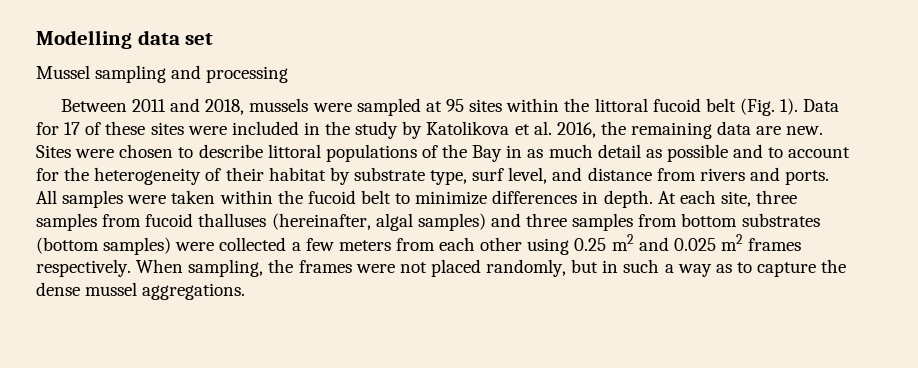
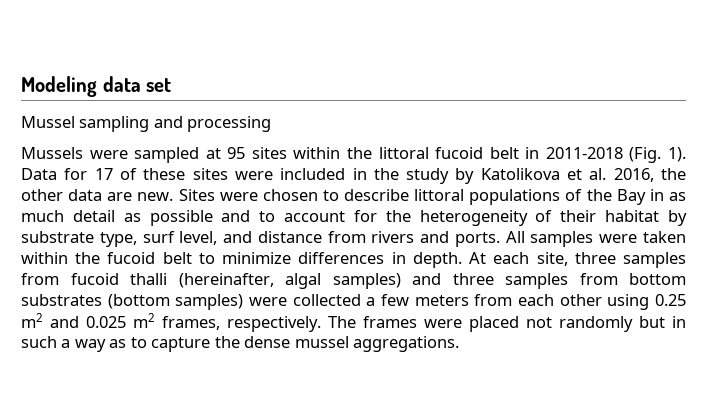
- Modelling data set
+ Modeling data set
- Between 2011 and 2018, mussels were sampled at 95 sites within the littoral fucoid belt (Fig. 1).
+ Mussels were sampled at 95 sites within the littoral fucoid belt in 2011-2018 (Fig. 1).
- Data for 17 of these sites were included in the study by Katolikova et al. 2016, the remaining data are new.
+ Data for 17 of these sites were included in the study by Katolikova et al. 2016, the other data are new.
- At each site, three samples from fucoid thalluses (hereinafter, algal samples) and three samples from bottom substrates (bottom samples) were collected a few meters from each other using 0.25 m2 and 0.025 m2 frames respectively. When sampling, the frames were not placed randomly, but in such a way as to capture the dense mussel aggregations.
+ At each site, three samples from fucoid thalli (hereinafter, algal samples) and three samples from bottom substrates (bottom samples) were collected a few meters from each other using 0.25 m2 and 0.025 m2 frames, respectively. The frames were placed not randomly but in such a way as to capture the dense mussel aggregations.

